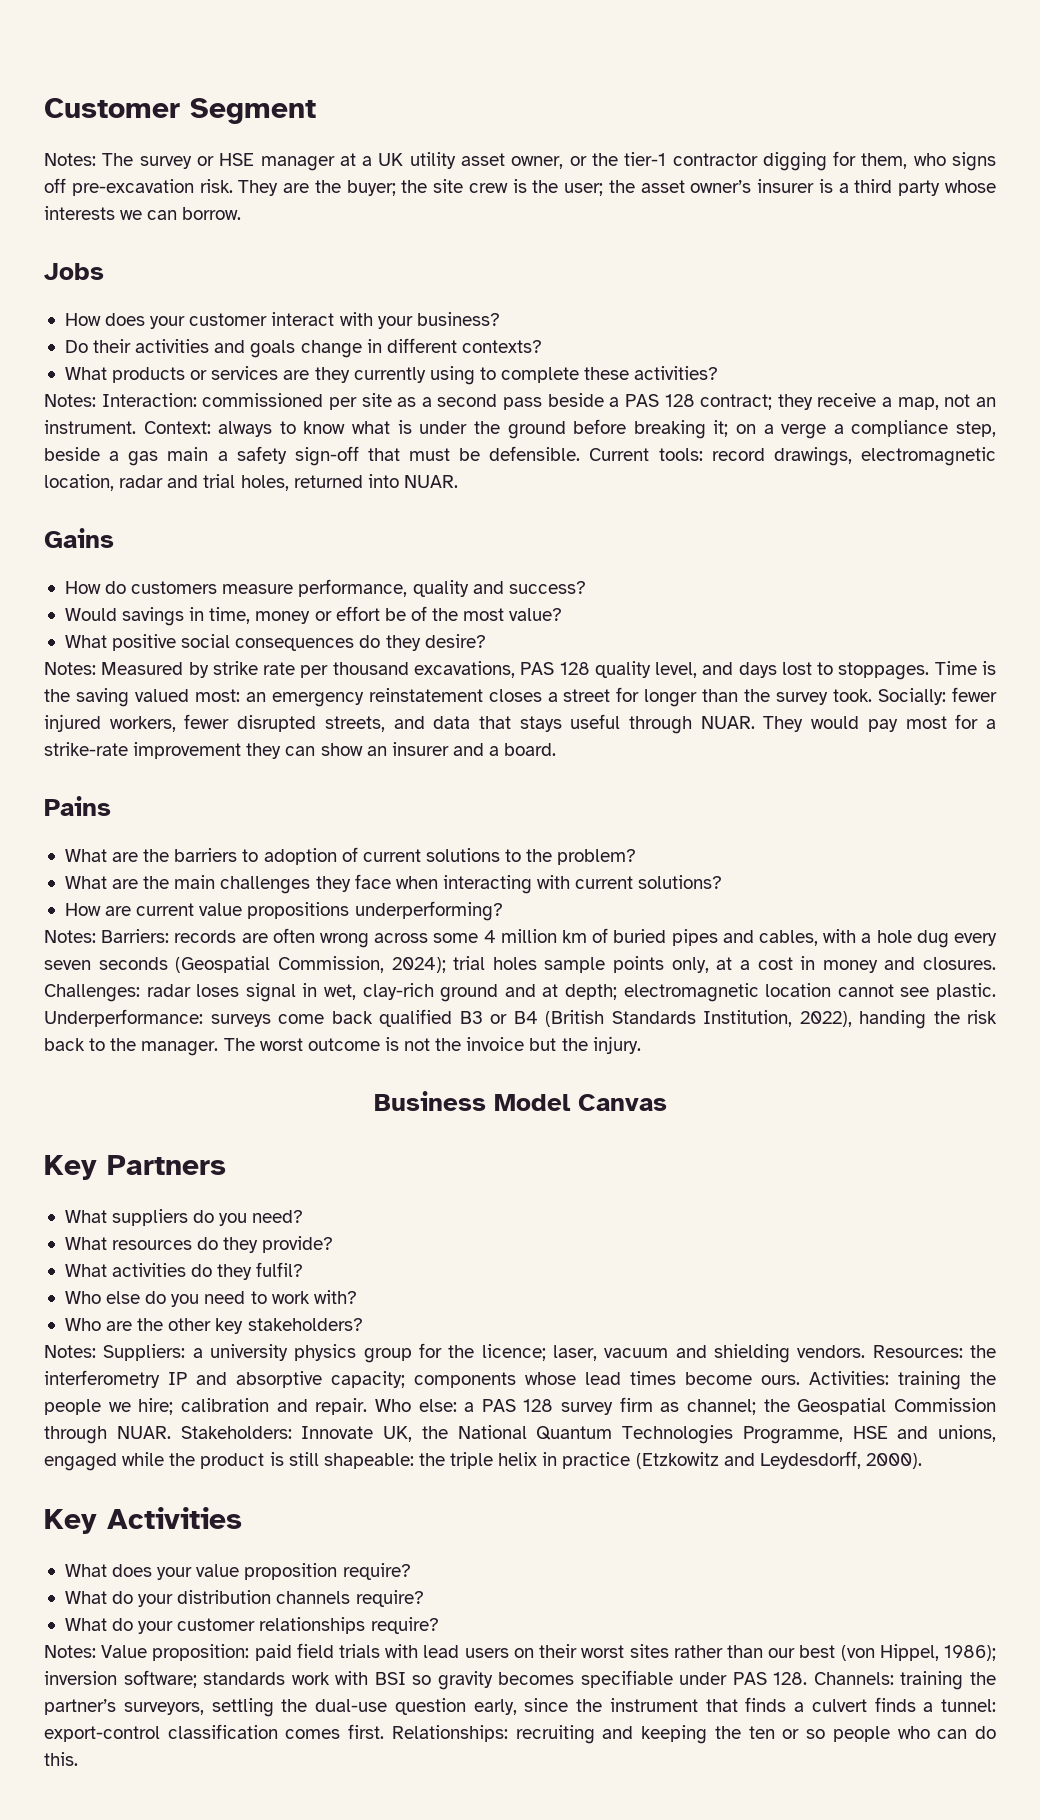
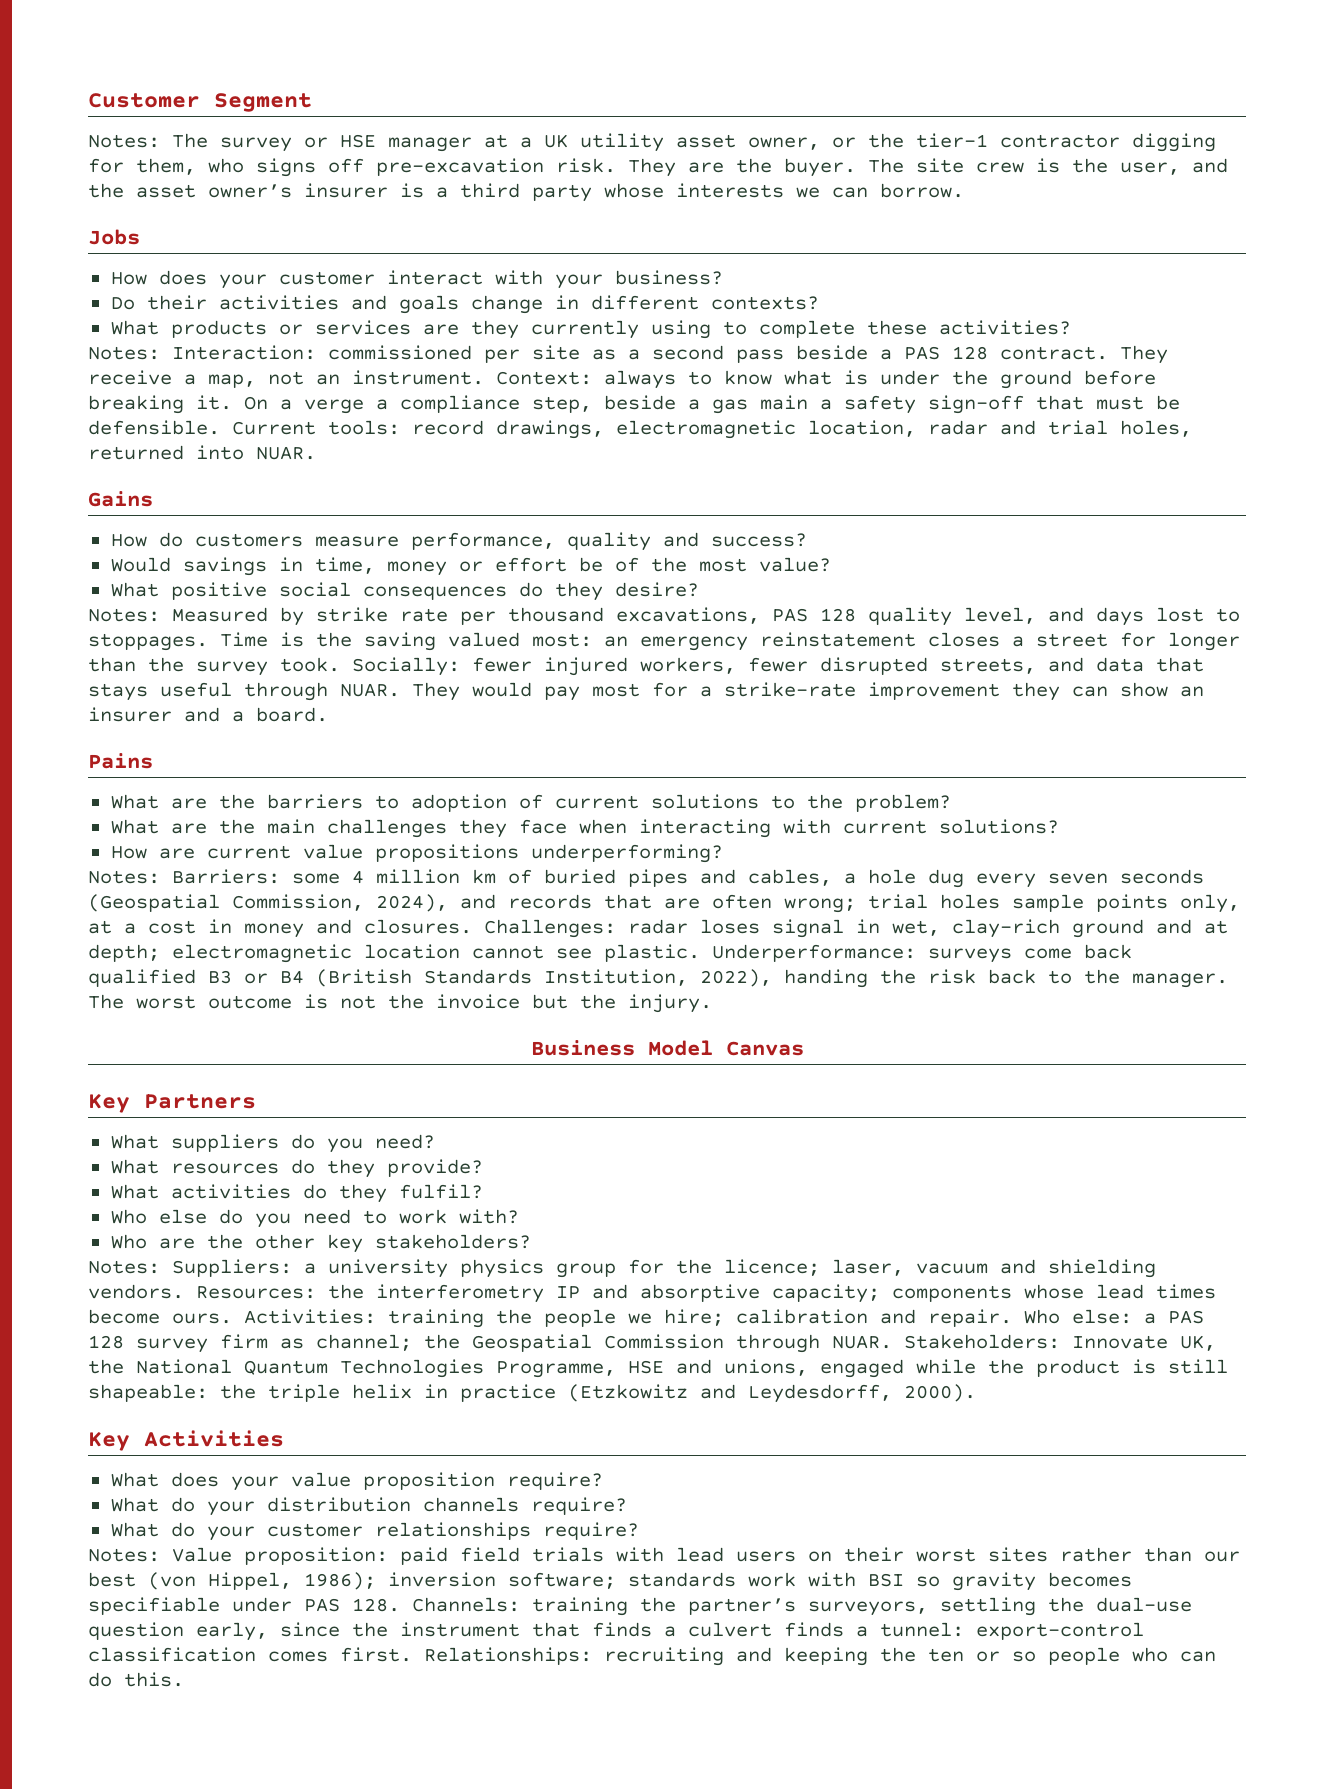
- They are the buyer; the site crew is the user; the asset owner’s insurer is a third party whose interests we can borrow.
+ They are the buyer. The site crew is the user, and the asset owner’s insurer is a third party whose interests we can borrow.
- Notes: Interaction: commissioned per site as a second pass beside a PAS 128 contract; they receive a map, not an instrument.
+ Notes: Interaction: commissioned per site as a second pass beside a PAS 128 contract. They receive a map, not an instrument.
- Context: always to know what is under the ground before breaking it; on a verge a compliance step, beside a gas main a safety sign-off that must be defensible.
+ Context: always to know what is under the ground before breaking it. On a verge a compliance step, beside a gas main a safety sign-off that must be defensible.
- Notes: Barriers: records are often wrong across some 4 million km of buried pipes and cables, with a hole dug every seven seconds (Geospatial Commission, 2024); trial holes sample points only, at a cost in money and closures.
+ Notes: Barriers: some 4 million km of buried pipes and cables, a hole dug every seven seconds (Geospatial Commission, 2024), and records that are often wrong; trial holes sample points only, at a cost in money and closures.

